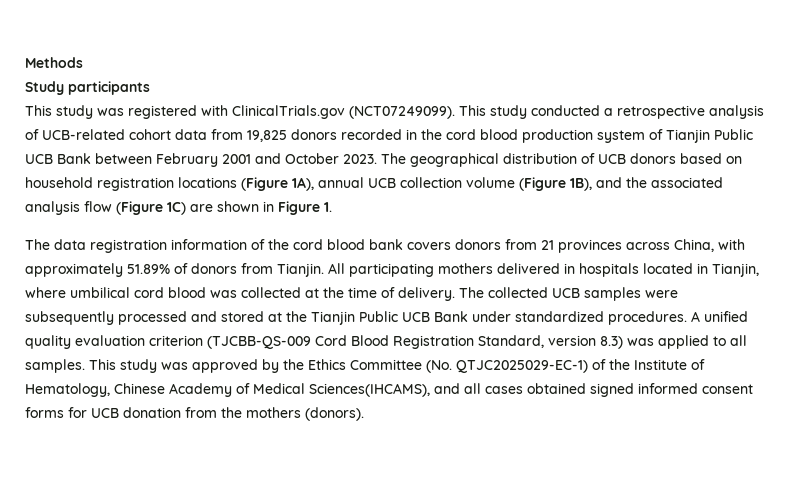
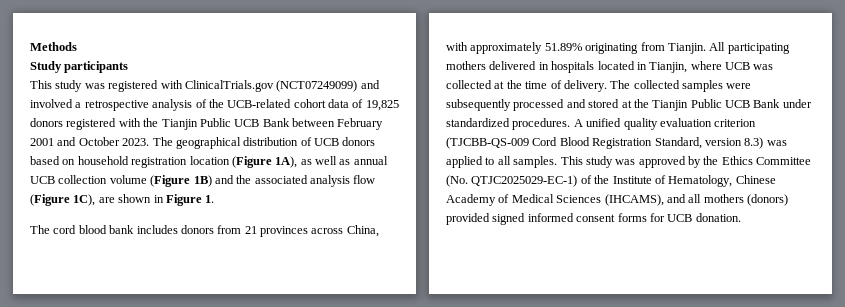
- This study was registered with ClinicalTrials.gov (NCT07249099). This study conducted a retrospective analysis of UCB-related cohort data from 19,825 donors recorded in the cord blood production system of Tianjin Public UCB Bank between February 2001 and October 2023.
+ This study was registered with ClinicalTrials.gov (NCT07249099) and involved a retrospective analysis of the UCB-related cohort data of 19,825 donors registered with the Tianjin Public UCB Bank between February 2001 and October 2023.
- The geographical distribution of UCB donors based on household registration locations (Figure 1A), annual UCB collection volume (Figure 1B), and the associated analysis flow (Figure 1C) are shown in Figure 1.
+ The geographical distribution of UCB donors based on household registration location (Figure 1A), as well as annual UCB collection volume (Figure 1B) and the associated analysis flow (Figure 1C), are shown in Figure 1.
- The data registration information of the cord blood bank covers donors from 21 provinces across China, with approximately 51.89% of donors from Tianjin.
+ The cord blood bank includes donors from 21 provinces across China, with approximately 51.89% originating from Tianjin.
- All participating mothers delivered in hospitals located in Tianjin, where umbilical cord blood was collected at the time of delivery.
+ All participating mothers delivered in hospitals located in Tianjin, where UCB was collected at the time of delivery.
- The collected UCB samples were subsequently processed and stored at the Tianjin Public UCB Bank under standardized procedures.
+ The collected samples were subsequently processed and stored at the Tianjin Public UCB Bank under standardized procedures.
- This study was approved by the Ethics Committee (No. QTJC2025029-EC-1) of the Institute of Hematology, Chinese Academy of Medical Sciences(IHCAMS), and all cases obtained signed informed consent forms for UCB donation from the mothers (donors).
+ This study was approved by the Ethics Committee (No. QTJC2025029-EC-1) of the Institute of Hematology, Chinese Academy of Medical Sciences (IHCAMS), and all mothers (donors) provided signed informed consent forms for UCB donation.

